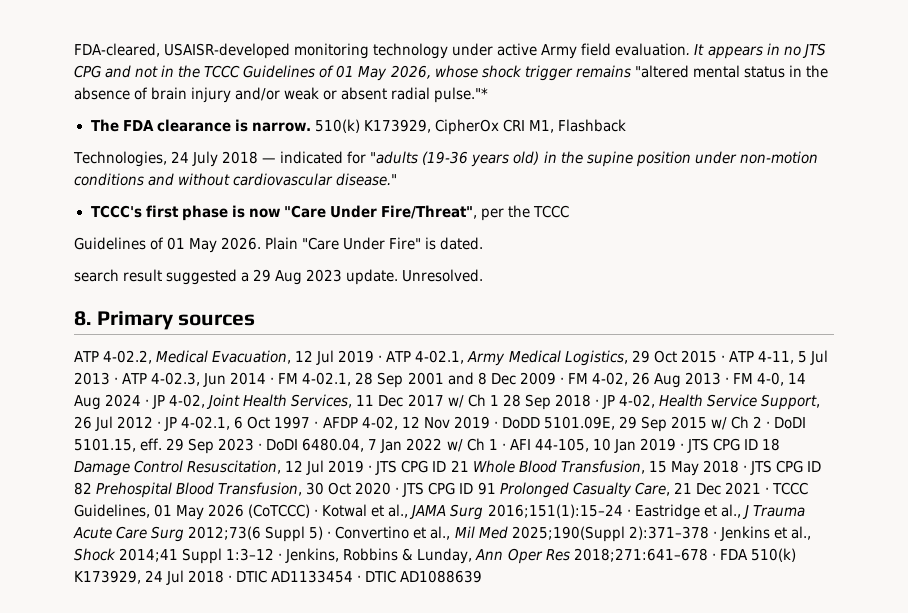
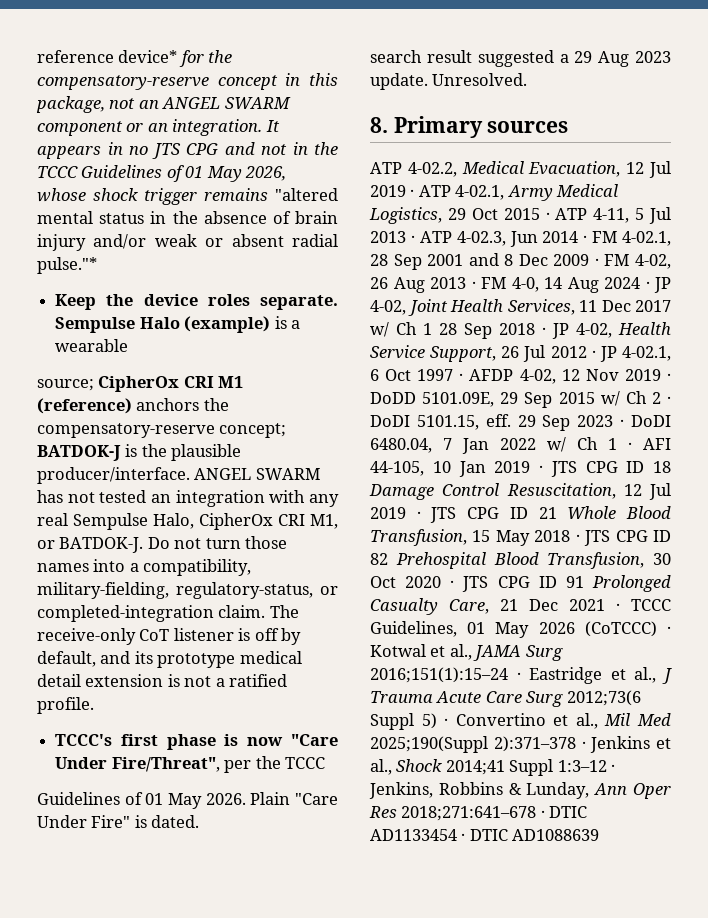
- FDA-cleared, USAISR-developed monitoring technology under active Army field evaluation.
+ reference device* for the compensatory-reserve concept in this package, not an ANGEL SWARM component or an integration.
- The FDA clearance is narrow. 510(k) K173929, CipherOx CRI M1, Flashback
- Technologies, 24 July 2018 — indicated for "adults (19-36 years old) in the supine position under non-motion conditions and without cardiovascular disease."
+ Keep the device roles separate. Sempulse Halo (example) is a wearable
+ source; CipherOx CRI M1 (reference) anchors the compensatory-reserve concept; BATDOK-J is the plausible producer/interface. ANGEL SWARM has not tested an integration with any real Sempulse Halo, CipherOx CRI M1, or BATDOK-J. Do not turn those names into a compatibility, military-fielding, regulatory-status, or completed-integration claim. The receive-only CoT listener is off by default, and its prototype medical detail extension is not a ratified profile.
- 29 Sep 2023 · DoDI 6480.04, 7 Jan 2022 w/ Ch 1 · AFI 44-105, 10 Jan 2019 · JTS CPG ID 18 Damage Control Resuscitation, 12 Jul 2019 · JTS CPG ID 21 Whole Blood Transfusion, 15 May 2018 · JTS CPG ID 82 Prehospital Blood Transfusion, 30 Oct 2020 · JTS CPG ID 91 Prolonged Casualty Care, 21 Dec 2021 · TCCC Guidelines, 01 May 2026 (CoTCCC) · Kotwal et al., JAMA Surg 2016;151(1):15–24 · Eastridge et al., J Trauma Acute Care Surg 2012;73(6 Suppl 5) · Convertino et al., Mil Med 2025;190(Suppl 2):371–378 · Jenkins et al., Shock 2014;41 Suppl 1:3–12 · Jenkins, Robbins & Lunday, Ann Oper Res 2018;271:641–678 · FDA 510(k) K173929, 24 Jul 2018 · DTIC AD1133454 · DTIC AD1088639
+ 29 Sep 2023 · DoDI 6480.04, 7 Jan 2022 w/ Ch 1 · AFI 44-105, 10 Jan 2019 · JTS CPG ID 18 Damage Control Resuscitation, 12 Jul 2019 · JTS CPG ID 21 Whole Blood Transfusion, 15 May 2018 · JTS CPG ID 82 Prehospital Blood Transfusion, 30 Oct 2020 · JTS CPG ID 91 Prolonged Casualty Care, 21 Dec 2021 · TCCC Guidelines, 01 May 2026 (CoTCCC) · Kotwal et al., JAMA Surg 2016;151(1):15–24 · Eastridge et al., J Trauma Acute Care Surg 2012;73(6 Suppl 5) · Convertino et al., Mil Med 2025;190(Suppl 2):371–378 · Jenkins et al., Shock 2014;41 Suppl 1:3–12 · Jenkins, Robbins & Lunday, Ann Oper Res 2018;271:641–678 · DTIC AD1133454 · DTIC AD1088639

